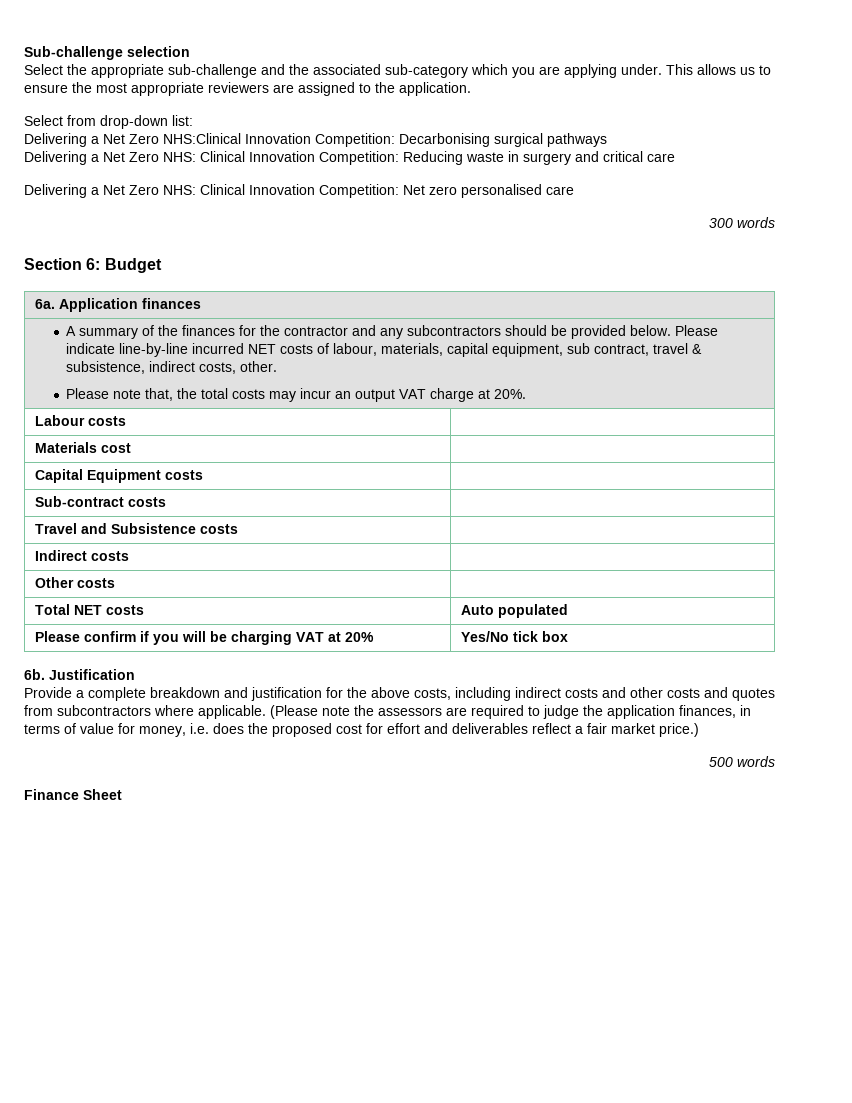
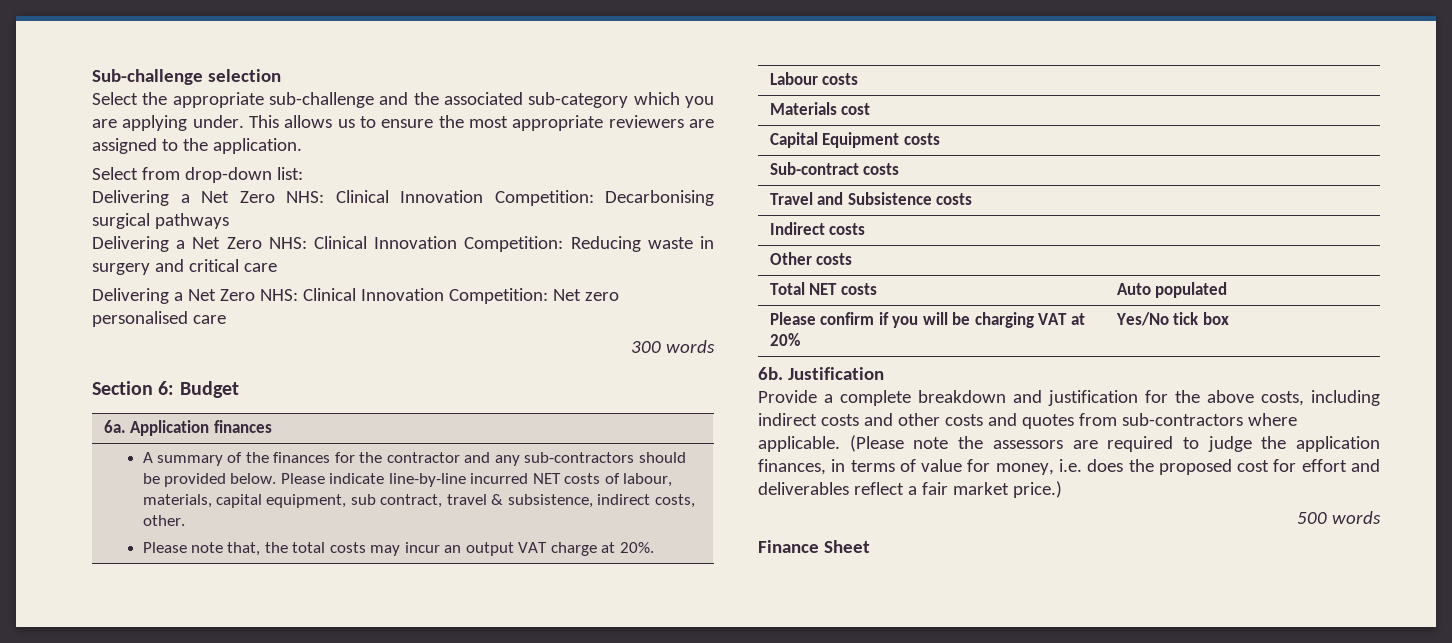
- Delivering a Net Zero NHS:Clinical Innovation Competition: Decarbonising surgical pathways
+ Delivering a Net Zero NHS: Clinical Innovation Competition: Decarbonising surgical pathways
- A summary of the finances for the contractor and any subcontractors should be provided below.
+ A summary of the finances for the contractor and any sub-contractors should be provided below.
- Provide a complete breakdown and justification for the above costs, including indirect costs and other costs and quotes from subcontractors where applicable.
+ Provide a complete breakdown and justification for the above costs, including indirect costs and other costs and quotes from sub-contractors where applicable.

